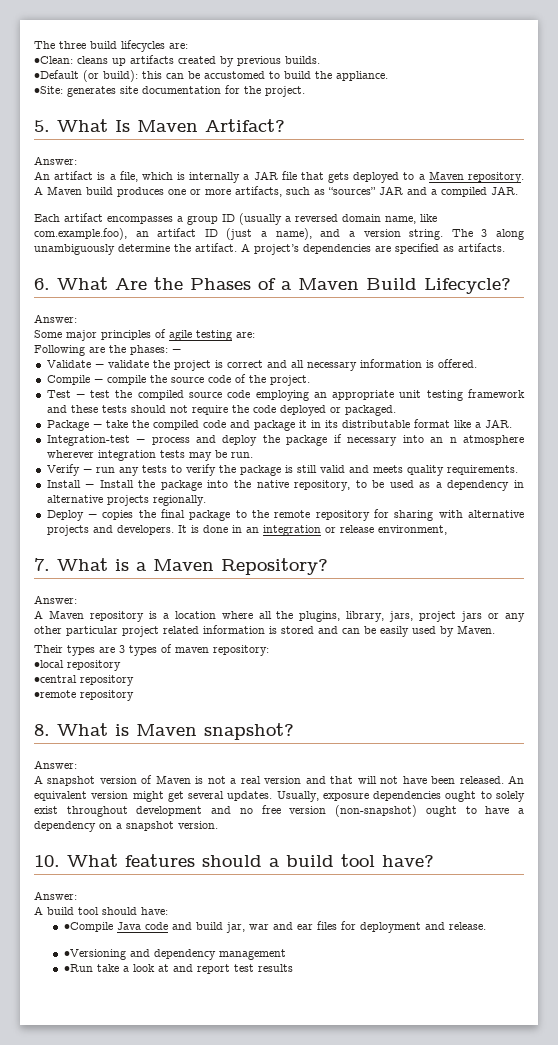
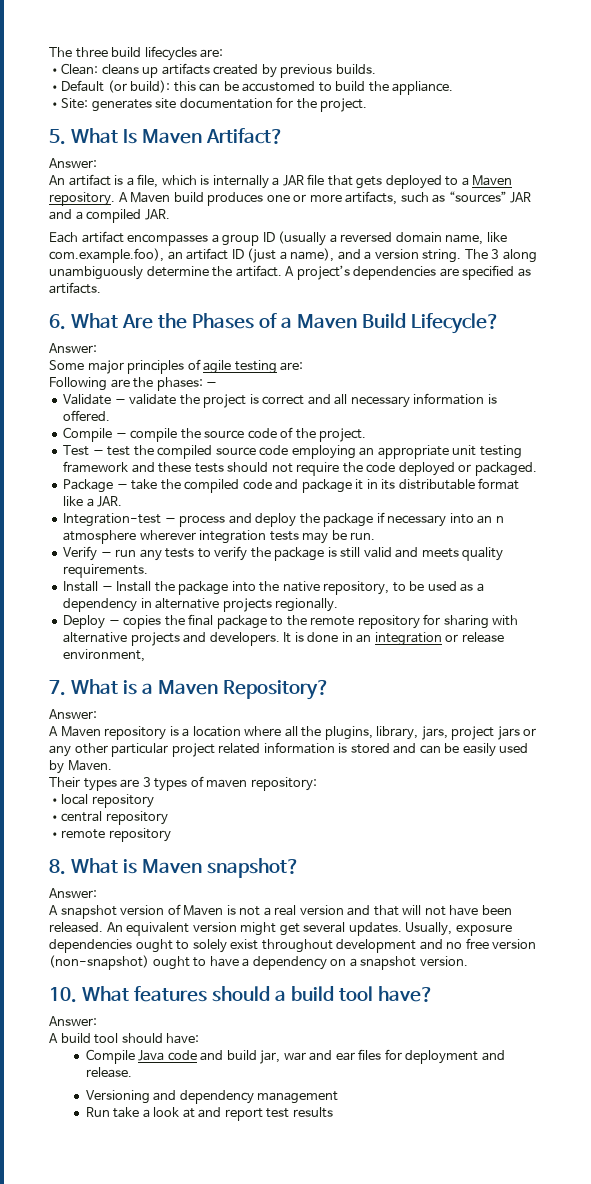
- •Compile Java code and build jar, war and ear files for deployment and release.
+ Compile Java code and build jar, war and ear files for deployment and release.
- •Versioning and dependency management
+ Versioning and dependency management
- •Run take a look at and report test results
+ Run take a look at and report test results

